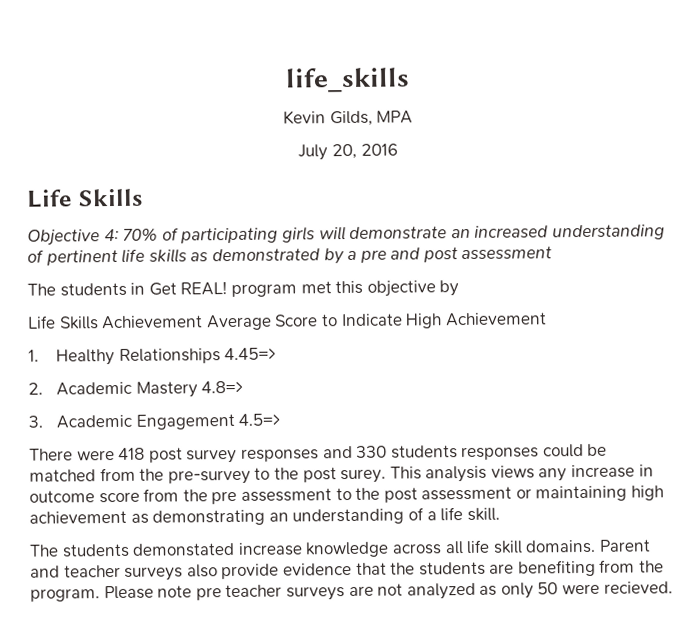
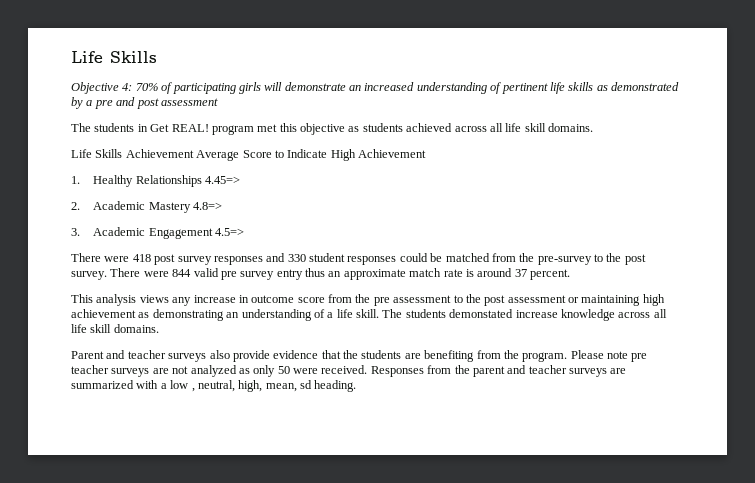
- life_skills
- Kevin Gilds, MPA
- July 20, 2016
- The students in Get REAL! program met this objective by
+ The students in Get REAL! program met this objective as students achieved across all life skill domains.
- There were 418 post survey responses and 330 students responses could be matched from the pre-survey to the post surey. This analysis views any increase in outcome score from the pre assessment to the post assessment or maintaining high achievement as demonstrating an understanding of a life skill.
- The students demonstated increase knowledge across all life skill domains. Parent and teacher surveys also provide evidence that the students are benefiting from the program.
+ There were 418 post survey responses and 330 student responses could be matched from the pre-survey to the post survey. There were 844 valid pre survey entry thus an approximate match rate is around 37 percent.
+ This analysis views any increase in outcome score from the pre assessment to the post assessment or maintaining high achievement as demonstrating an understanding of a life skill. The students demonstated increase knowledge across all life skill domains.
+ Parent and teacher surveys also provide evidence that the students are benefiting from the program.
- Please note pre teacher surveys are not analyzed as only 50 were recieved.
+ Please note pre teacher surveys are not analyzed as only 50 were received. Responses from the parent and teacher surveys are summarized with a low , neutral, high, mean, sd heading.

